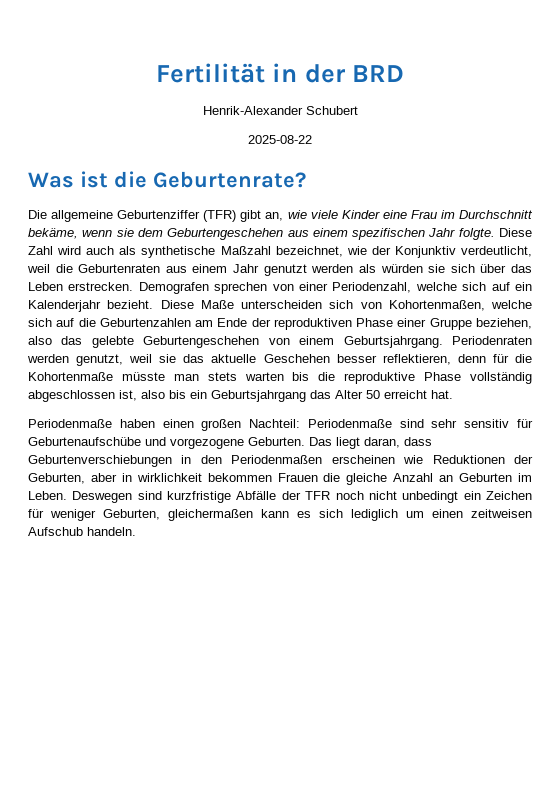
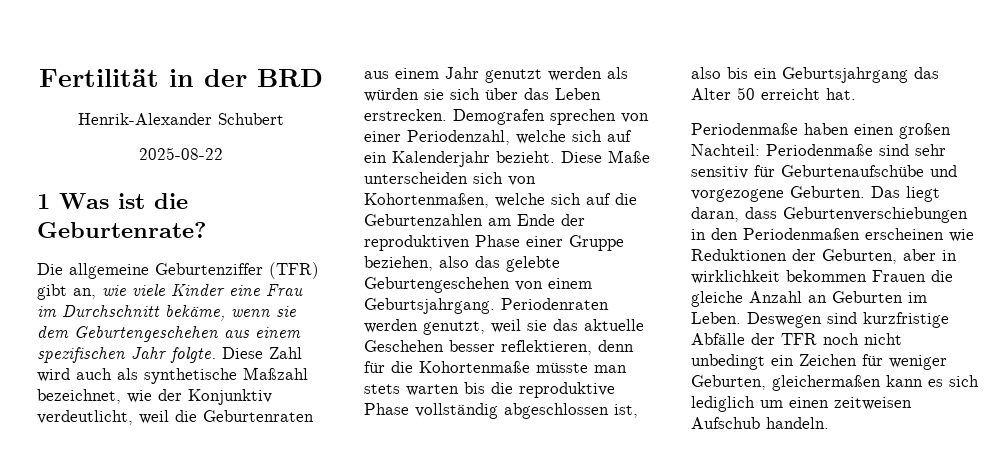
- Was ist die Geburtenrate?
+ 1 Was ist die Geburtenrate?

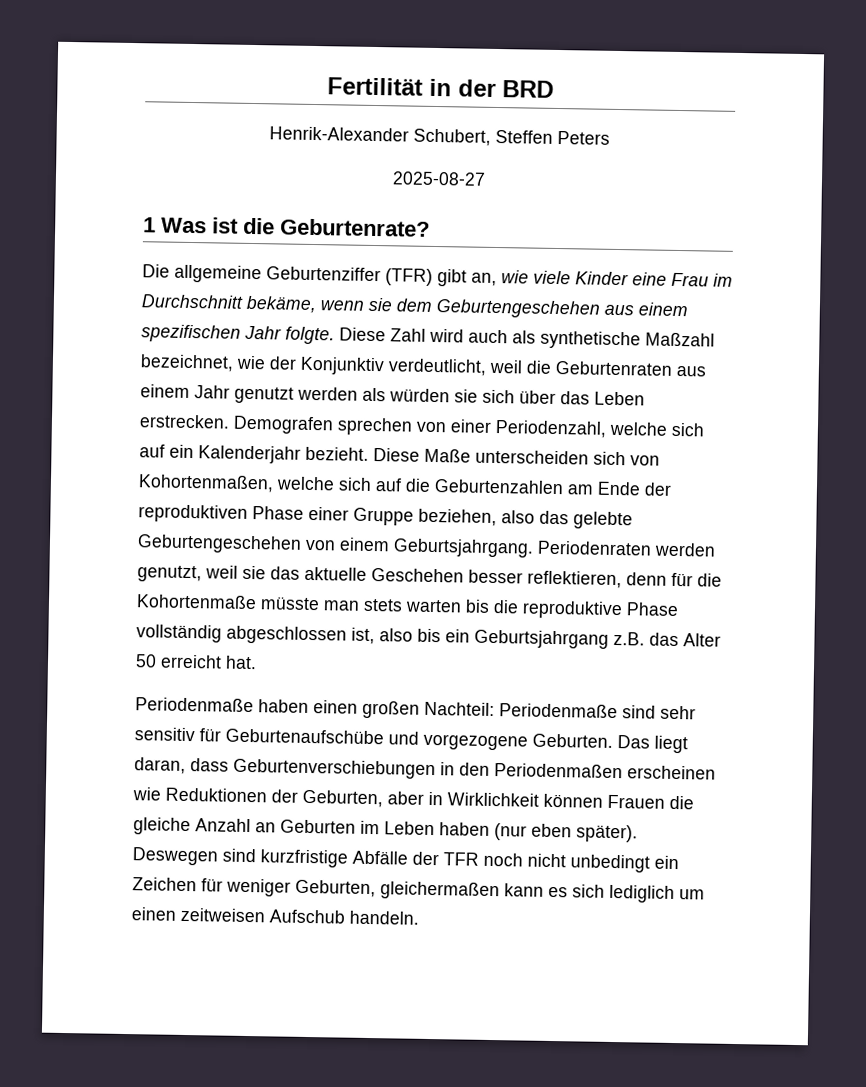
- Henrik-Alexander Schubert
- 2025-08-22
+ Henrik-Alexander Schubert, Steffen Peters
+ 2025-08-27
- Periodenraten werden genutzt, weil sie das aktuelle Geschehen besser reflektieren, denn für die Kohortenmaße müsste man stets warten bis die reproduktive Phase vollständig abgeschlossen ist, also bis ein Geburtsjahrgang das Alter 50 erreicht hat.
+ Periodenraten werden genutzt, weil sie das aktuelle Geschehen besser reflektieren, denn für die Kohortenmaße müsste man stets warten bis die reproduktive Phase vollständig abgeschlossen ist, also bis ein Geburtsjahrgang z.B. das Alter 50 erreicht hat.
- Das liegt daran, dass Geburtenverschiebungen in den Periodenmaßen erscheinen wie Reduktionen der Geburten, aber in wirklichkeit bekommen Frauen die gleiche Anzahl an Geburten im Leben.
+ Das liegt daran, dass Geburtenverschiebungen in den Periodenmaßen erscheinen wie Reduktionen der Geburten, aber in Wirklichkeit können Frauen die gleiche Anzahl an Geburten im Leben haben (nur eben später).

